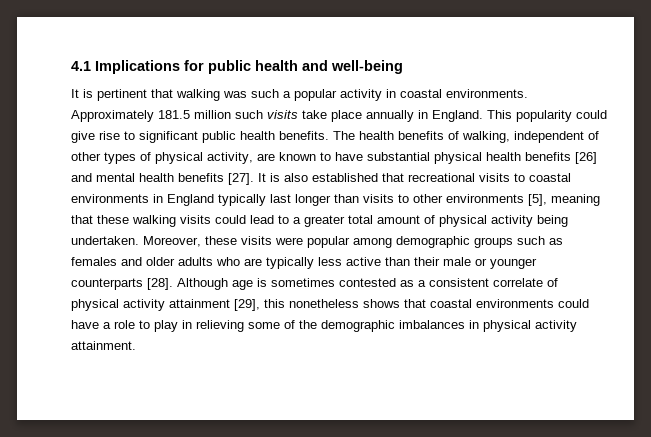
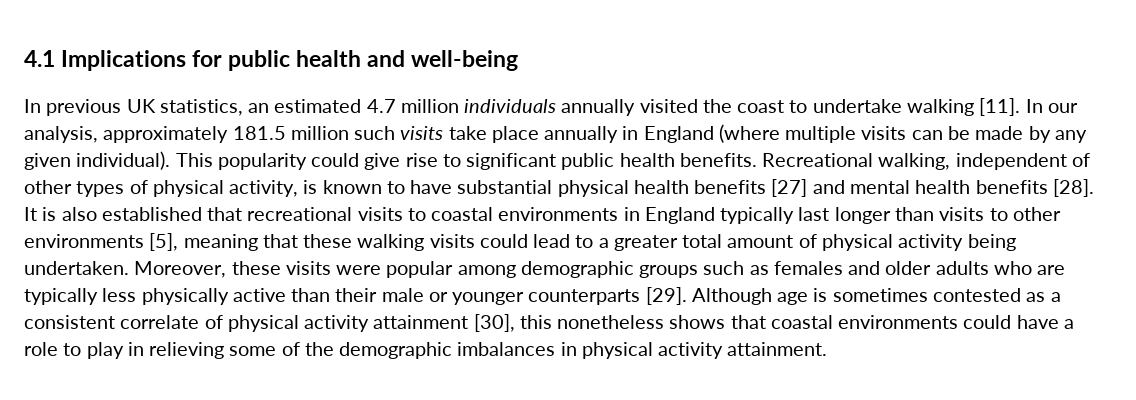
- It is pertinent that walking was such a popular activity in coastal environments. Approximately 181.5 million such visits take place annually in England.
+ In previous UK statistics, an estimated 4.7 million individuals annually visited the coast to undertake walking [11]. In our analysis, approximately 181.5 million such visits take place annually in England (where multiple visits can be made by any given individual).
- The health benefits of walking, independent of other types of physical activity, are known to have substantial physical health benefits [26] and mental health benefits [27].
+ Recreational walking, independent of other types of physical activity, is known to have substantial physical health benefits [27] and mental health benefits [28].
- Moreover, these visits were popular among demographic groups such as females and older adults who are typically less active than their male or younger counterparts [28].
+ Moreover, these visits were popular among demographic groups such as females and older adults who are typically less physically active than their male or younger counterparts [29].
- Although age is sometimes contested as a consistent correlate of physical activity attainment [29], this nonetheless shows that coastal environments could have a role to play in relieving some of the demographic imbalances in physical activity attainment.
+ Although age is sometimes contested as a consistent correlate of physical activity attainment [30], this nonetheless shows that coastal environments could have a role to play in relieving some of the demographic imbalances in physical activity attainment.

